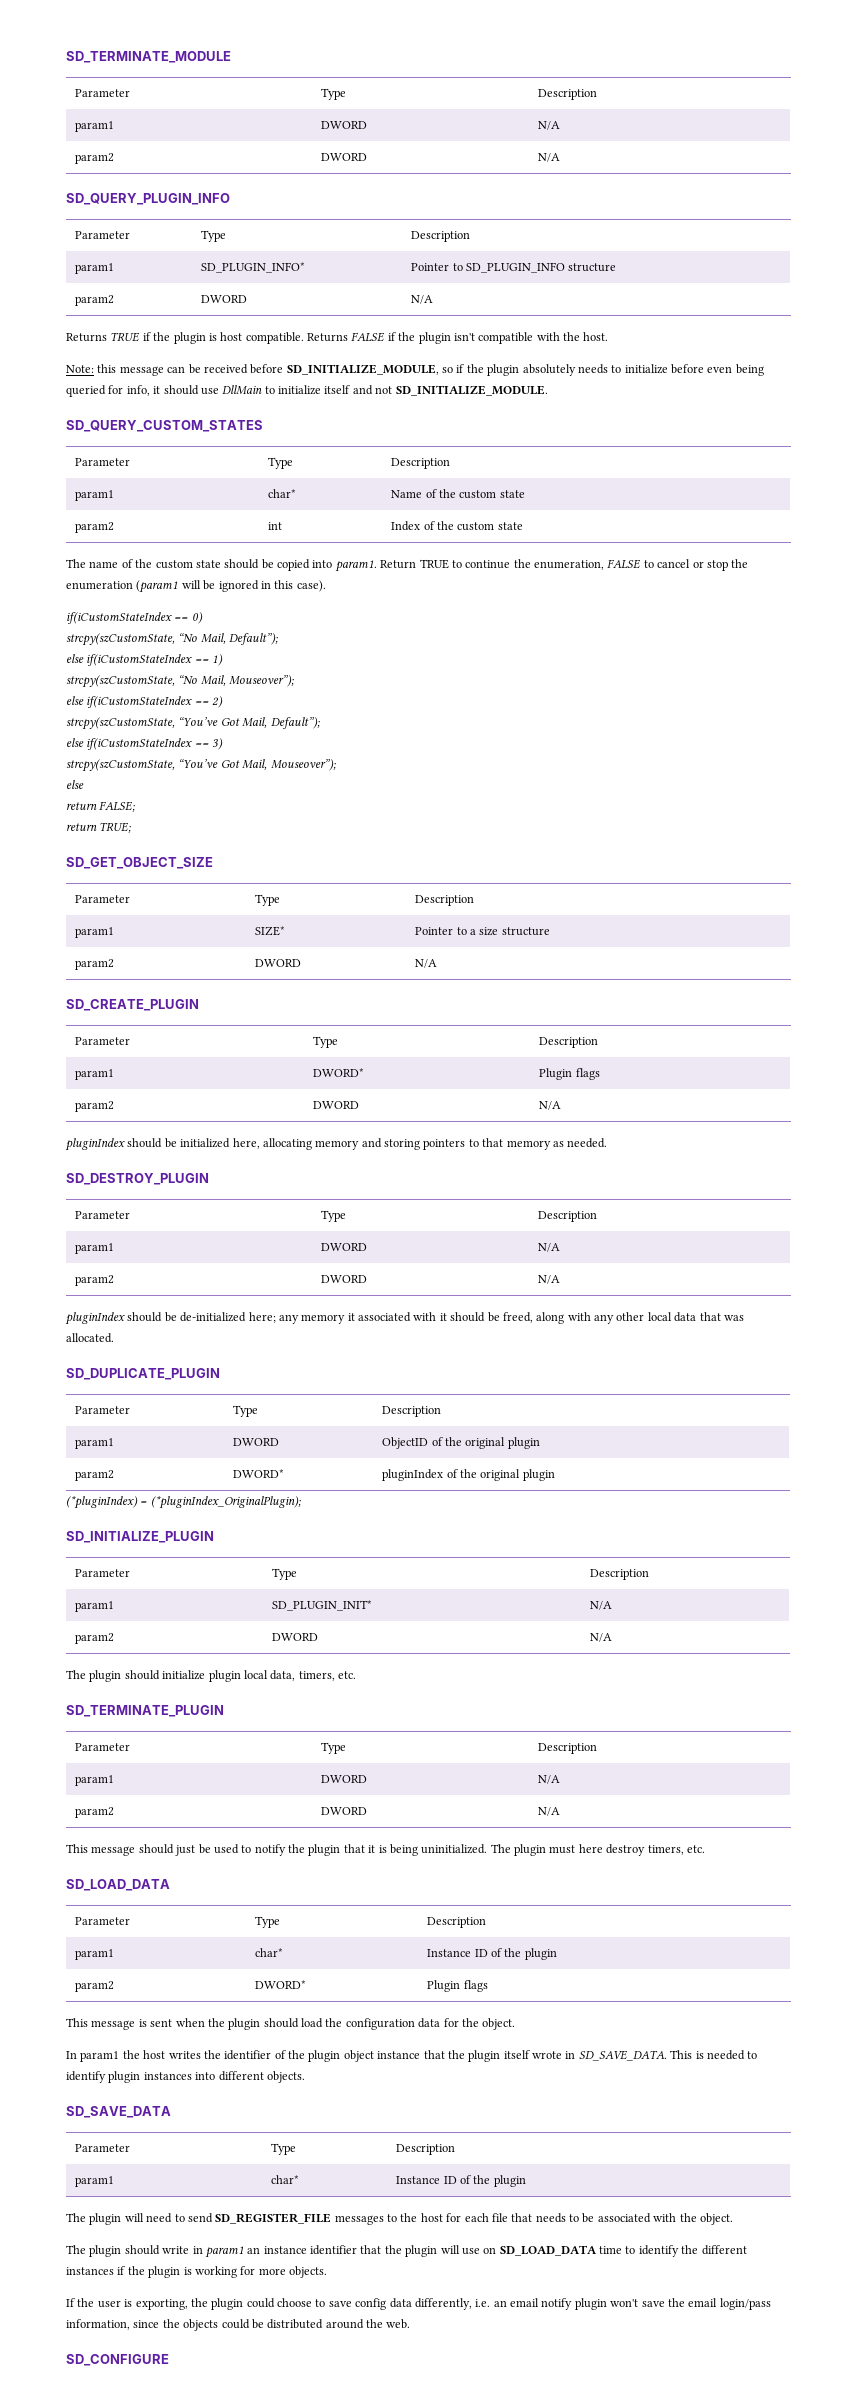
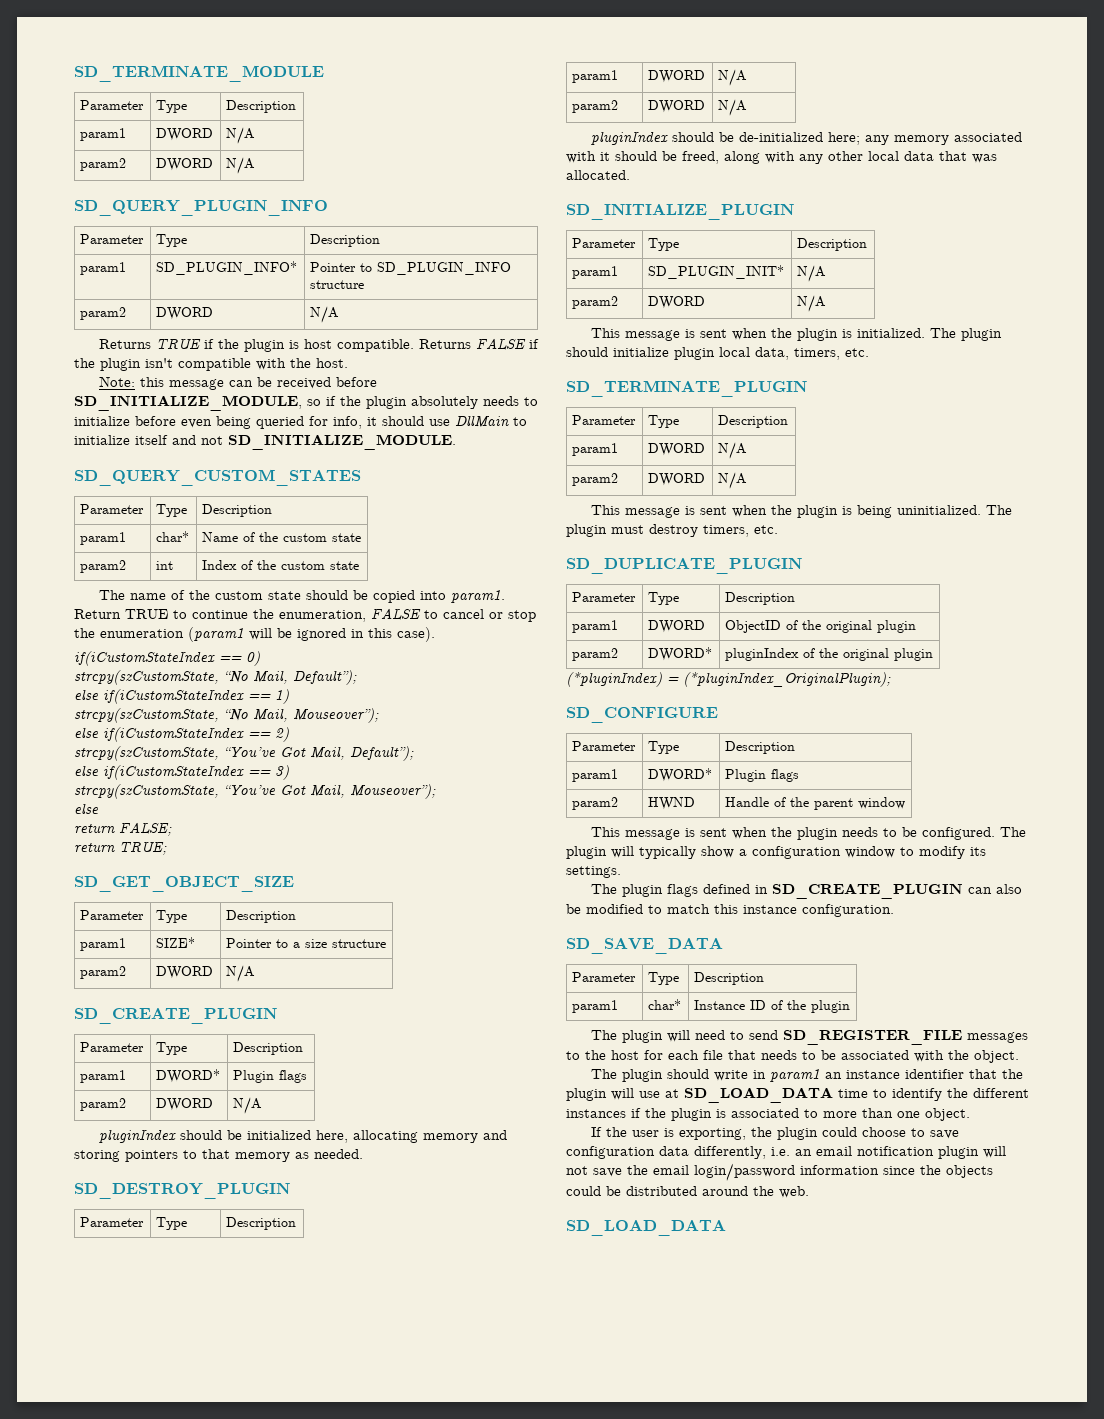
- pluginIndex should be de-initialized here; any memory it associated with it should be freed, along with any other local data that was allocated.
+ pluginIndex should be de-initialized here; any memory associated with it should be freed, along with any other local data that was allocated.
+ SD_INITIALIZE_PLUGIN
+ Parameter | Type | Description
+ param1 | SD_PLUGIN_INIT* | N/A
+ param2 | DWORD | N/A
+ This message is sent when the plugin is initialized. The plugin should initialize plugin local data, timers, etc.
+ SD_TERMINATE_PLUGIN
+ Parameter | Type | Description
+ param1 | DWORD | N/A
+ param2 | DWORD | N/A
+ This message is sent when the plugin is being uninitialized. The plugin must destroy timers, etc.
- SD_INITIALIZE_PLUGIN
+ SD_CONFIGURE
  Parameter | Type | Description
- param1 | SD_PLUGIN_INIT* | N/A
- param2 | DWORD | N/A
- The plugin should initialize plugin local data, timers, etc.
- SD_TERMINATE_PLUGIN
- Parameter | Type | Description
- param1 | DWORD | N/A
- param2 | DWORD | N/A
- This message should just be used to notify the plugin that it is being uninitialized. The plugin must here destroy timers, etc.
- SD_LOAD_DATA
- Parameter | Type | Description
- param1 | char* | Instance ID of the plugin
- param2 | DWORD* | Plugin flags
- This message is sent when the plugin should load the configuration data for the object.
- In param1 the host writes the identifier of the plugin object instance that the plugin itself wrote in SD_SAVE_DATA. This is needed to identify plugin instances into different objects.
+ param1 | DWORD* | Plugin flags
+ param2 | HWND | Handle of the parent window
+ This message is sent when the plugin needs to be configured. The plugin will typically show a configuration window to modify its settings.
+ The plugin flags defined in SD_CREATE_PLUGIN can also be modified to match this instance configuration.
- The plugin should write in param1 an instance identifier that the plugin will use on SD_LOAD_DATA time to identify the different instances if the plugin is working for more objects.
+ The plugin should write in param1 an instance identifier that the plugin will use at SD_LOAD_DATA time to identify the different instances if the plugin is associated to more than one object.
- If the user is exporting, the plugin could choose to save config data differently, i.e. an email notify plugin won't save the email login/pass information, since the objects could be distributed around the web.
- SD_CONFIGURE
+ If the user is exporting, the plugin could choose to save configuration data differently, i.e. an email notification plugin will not save the email login/password information since the objects could be distributed around the web.
+ SD_LOAD_DATA

